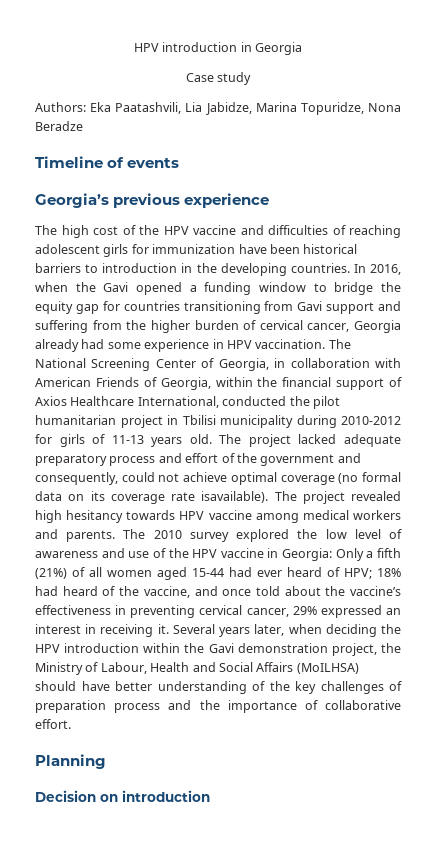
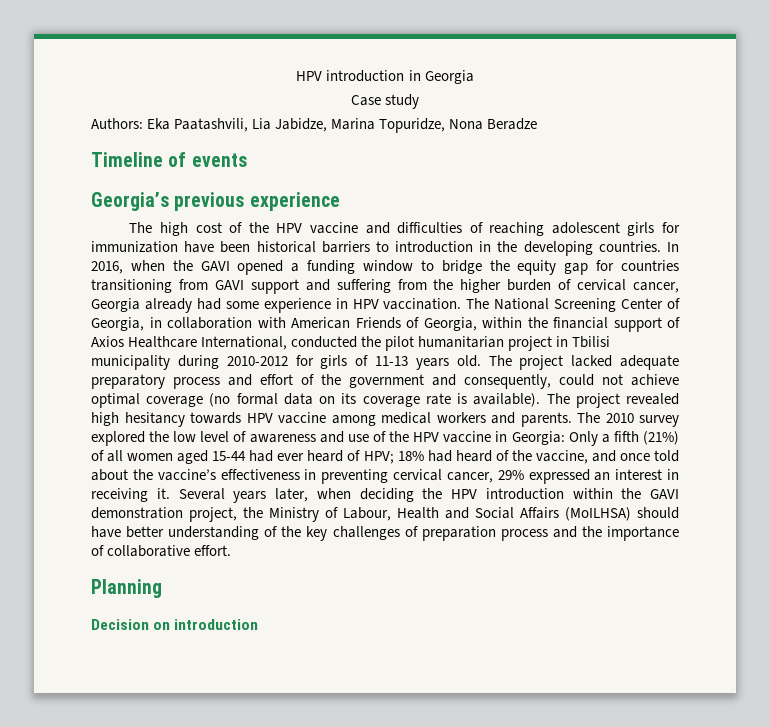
- In 2016, when the Gavi opened a funding window to bridge the equity gap for countries transitioning from Gavi support and suffering from the higher burden of cervical cancer, Georgia already had some experience in HPV vaccination.
+ In 2016, when the GAVI opened a funding window to bridge the equity gap for countries transitioning from GAVI support and suffering from the higher burden of cervical cancer, Georgia already had some experience in HPV vaccination.
- The project lacked adequate preparatory process and effort of the government and consequently, could not achieve optimal coverage (no formal data on its coverage rate isavailable).
+ The project lacked adequate preparatory process and effort of the government and consequently, could not achieve optimal coverage (no formal data on its coverage rate is available).
- Several years later, when deciding the HPV introduction within the Gavi demonstration project, the Ministry of Labour, Health and Social Affairs (MoILHSA) should have better understanding of the key challenges of preparation process and the importance of collaborative effort.
+ Several years later, when deciding the HPV introduction within the GAVI demonstration project, the Ministry of Labour, Health and Social Affairs (MoILHSA) should have better understanding of the key challenges of preparation process and the importance of collaborative effort.

